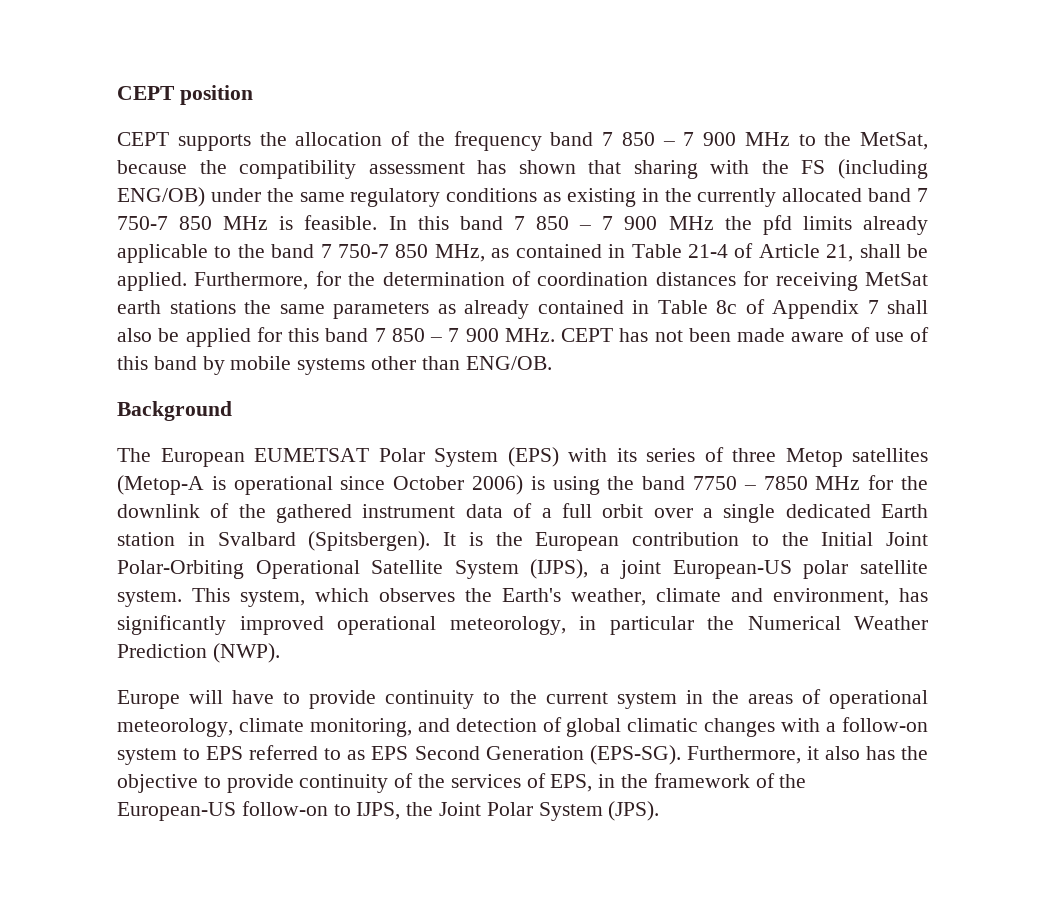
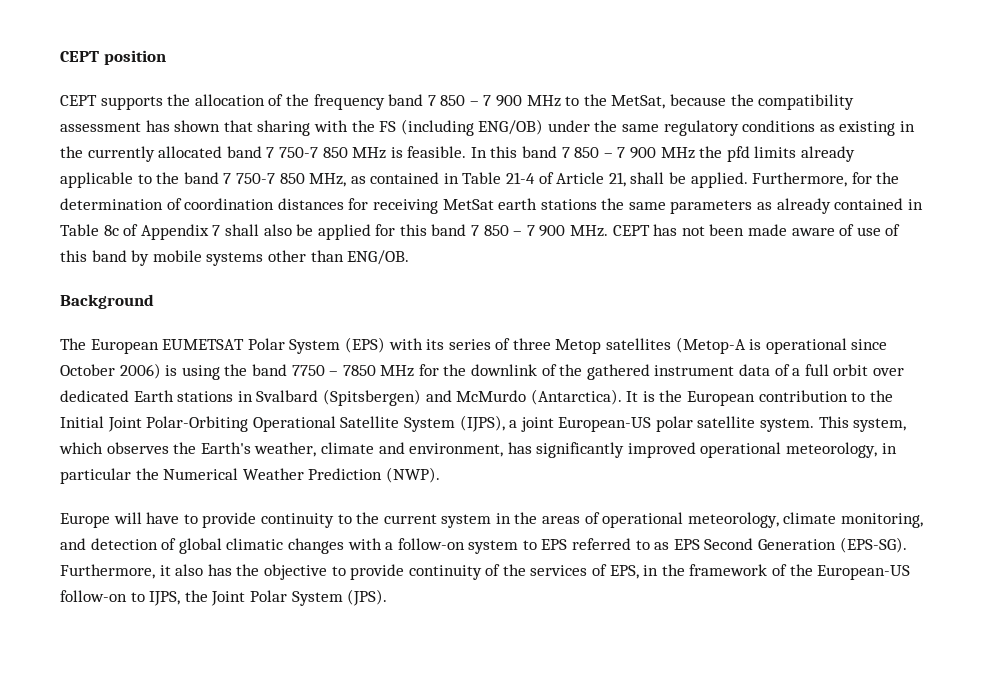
- The European EUMETSAT Polar System (EPS) with its series of three Metop satellites (Metop-A is operational since October 2006) is using the band 7750 – 7850 MHz for the downlink of the gathered instrument data of a full orbit over a single dedicated Earth station in Svalbard (Spitsbergen).
+ The European EUMETSAT Polar System (EPS) with its series of three Metop satellites (Metop-A is operational since October 2006) is using the band 7750 – 7850 MHz for the downlink of the gathered instrument data of a full orbit over dedicated Earth stations in Svalbard (Spitsbergen) and McMurdo (Antarctica).

